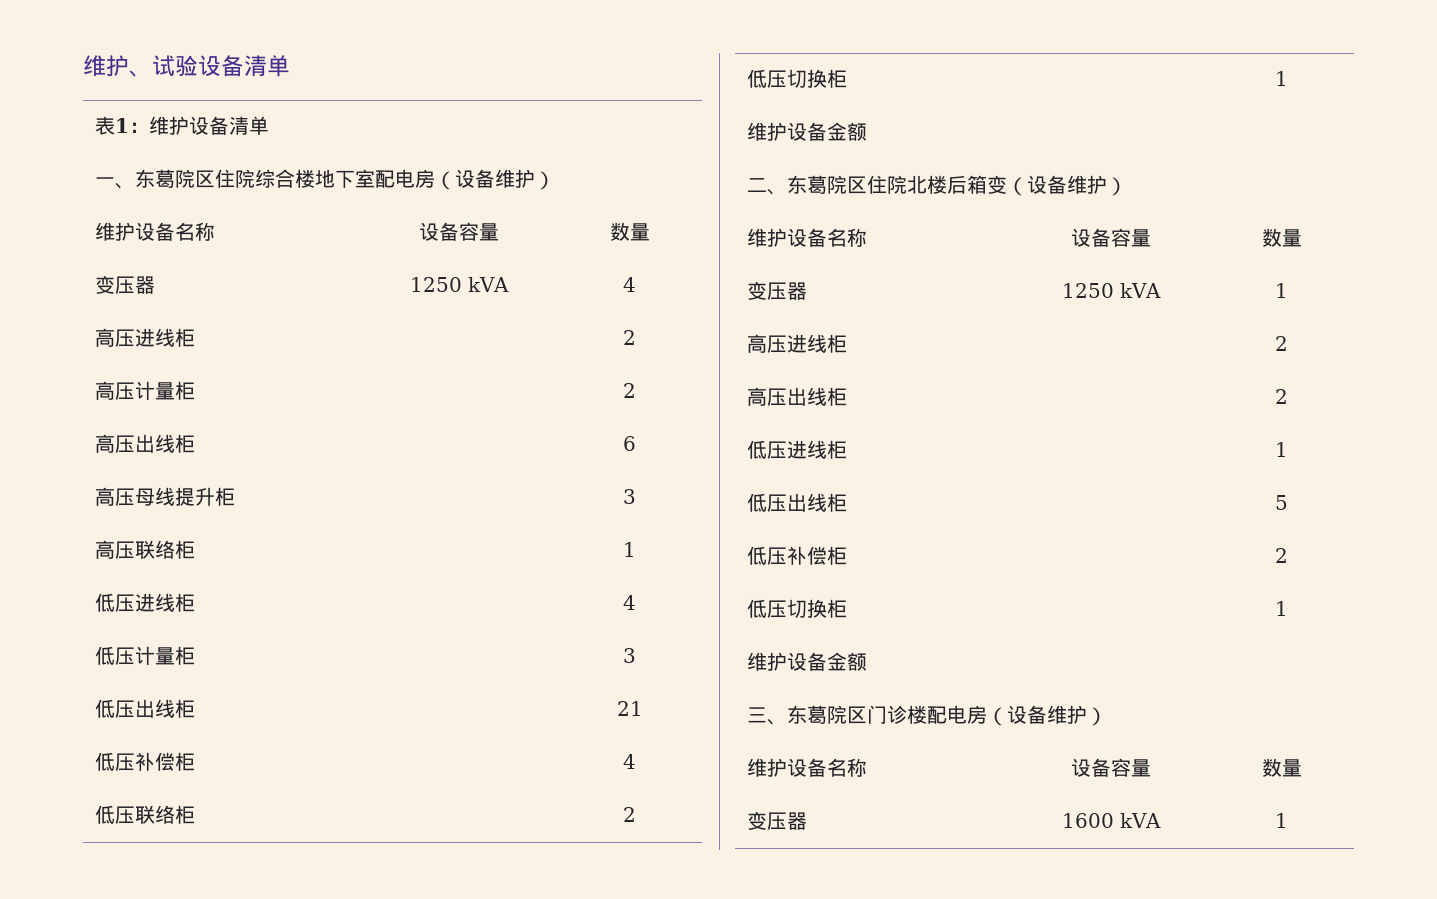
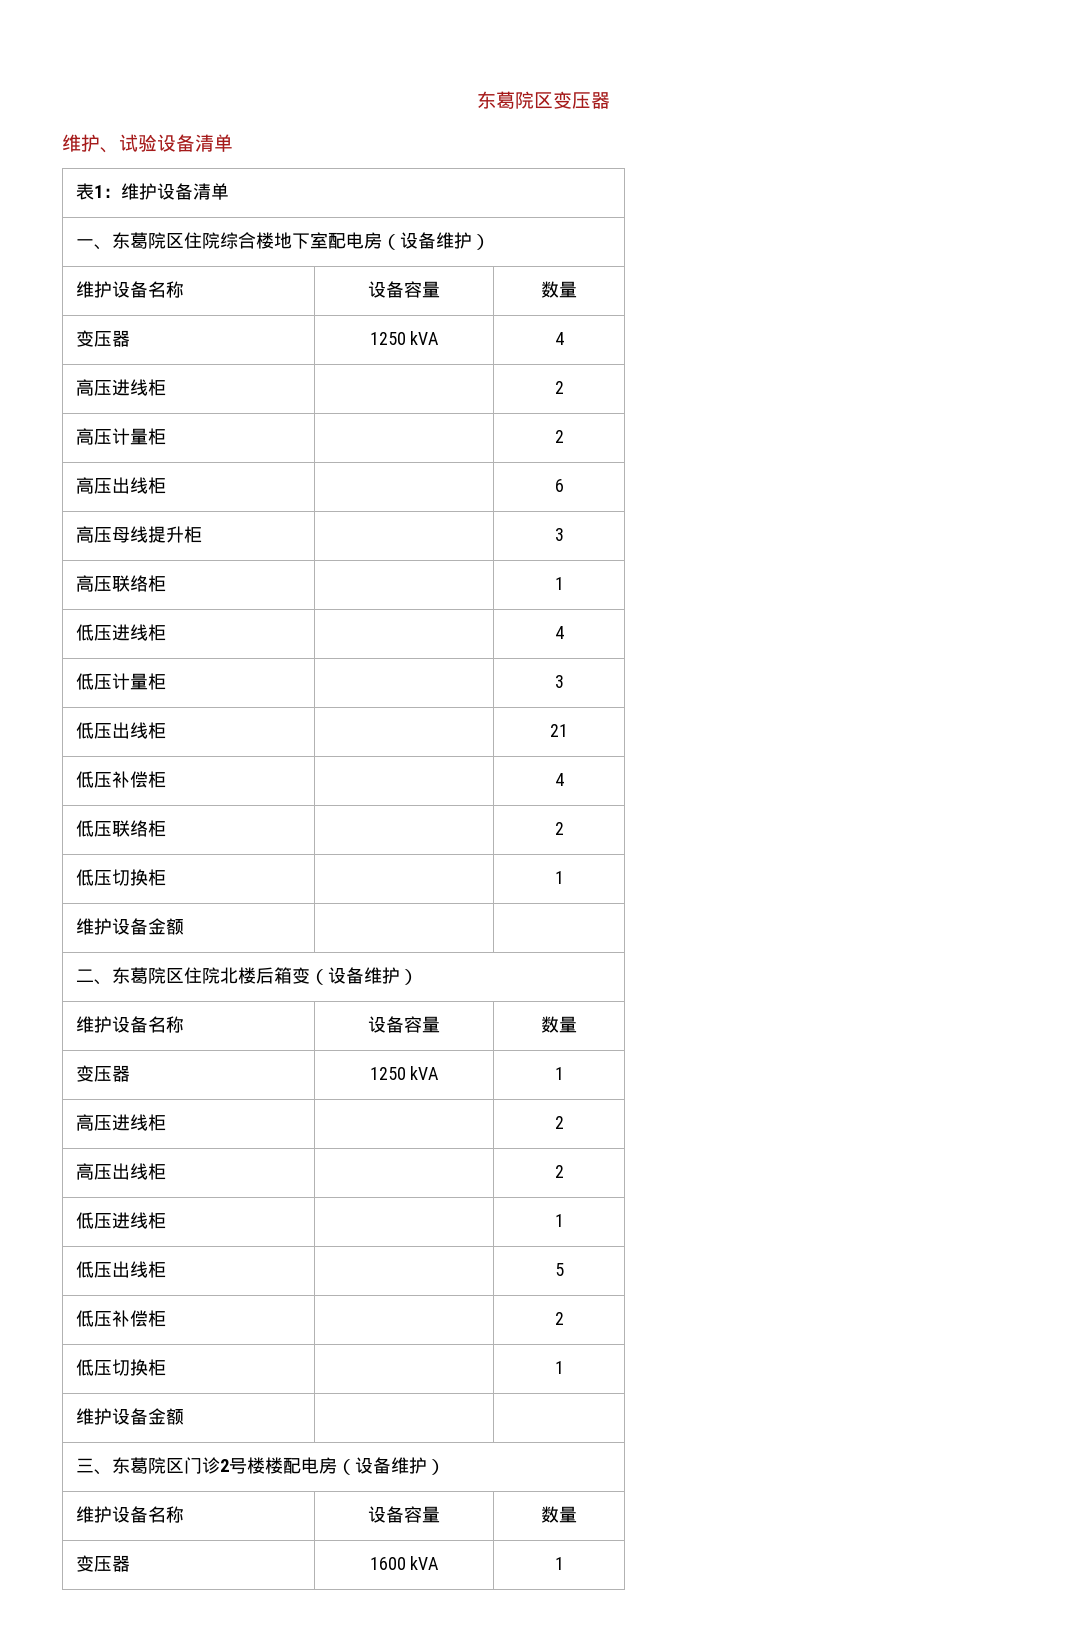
+ 东葛院区变压器
- 三、东葛院区门诊楼配电房（设备维护）
+ 三、东葛院区门诊2号楼楼配电房（设备维护）

